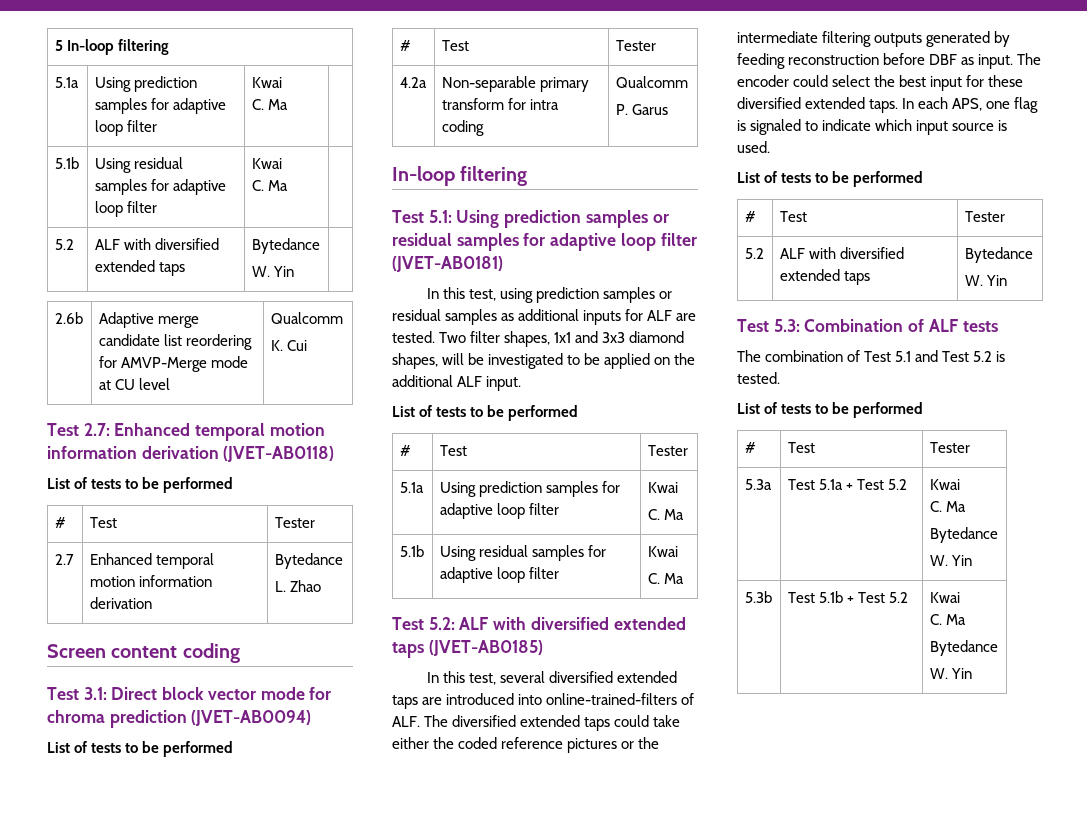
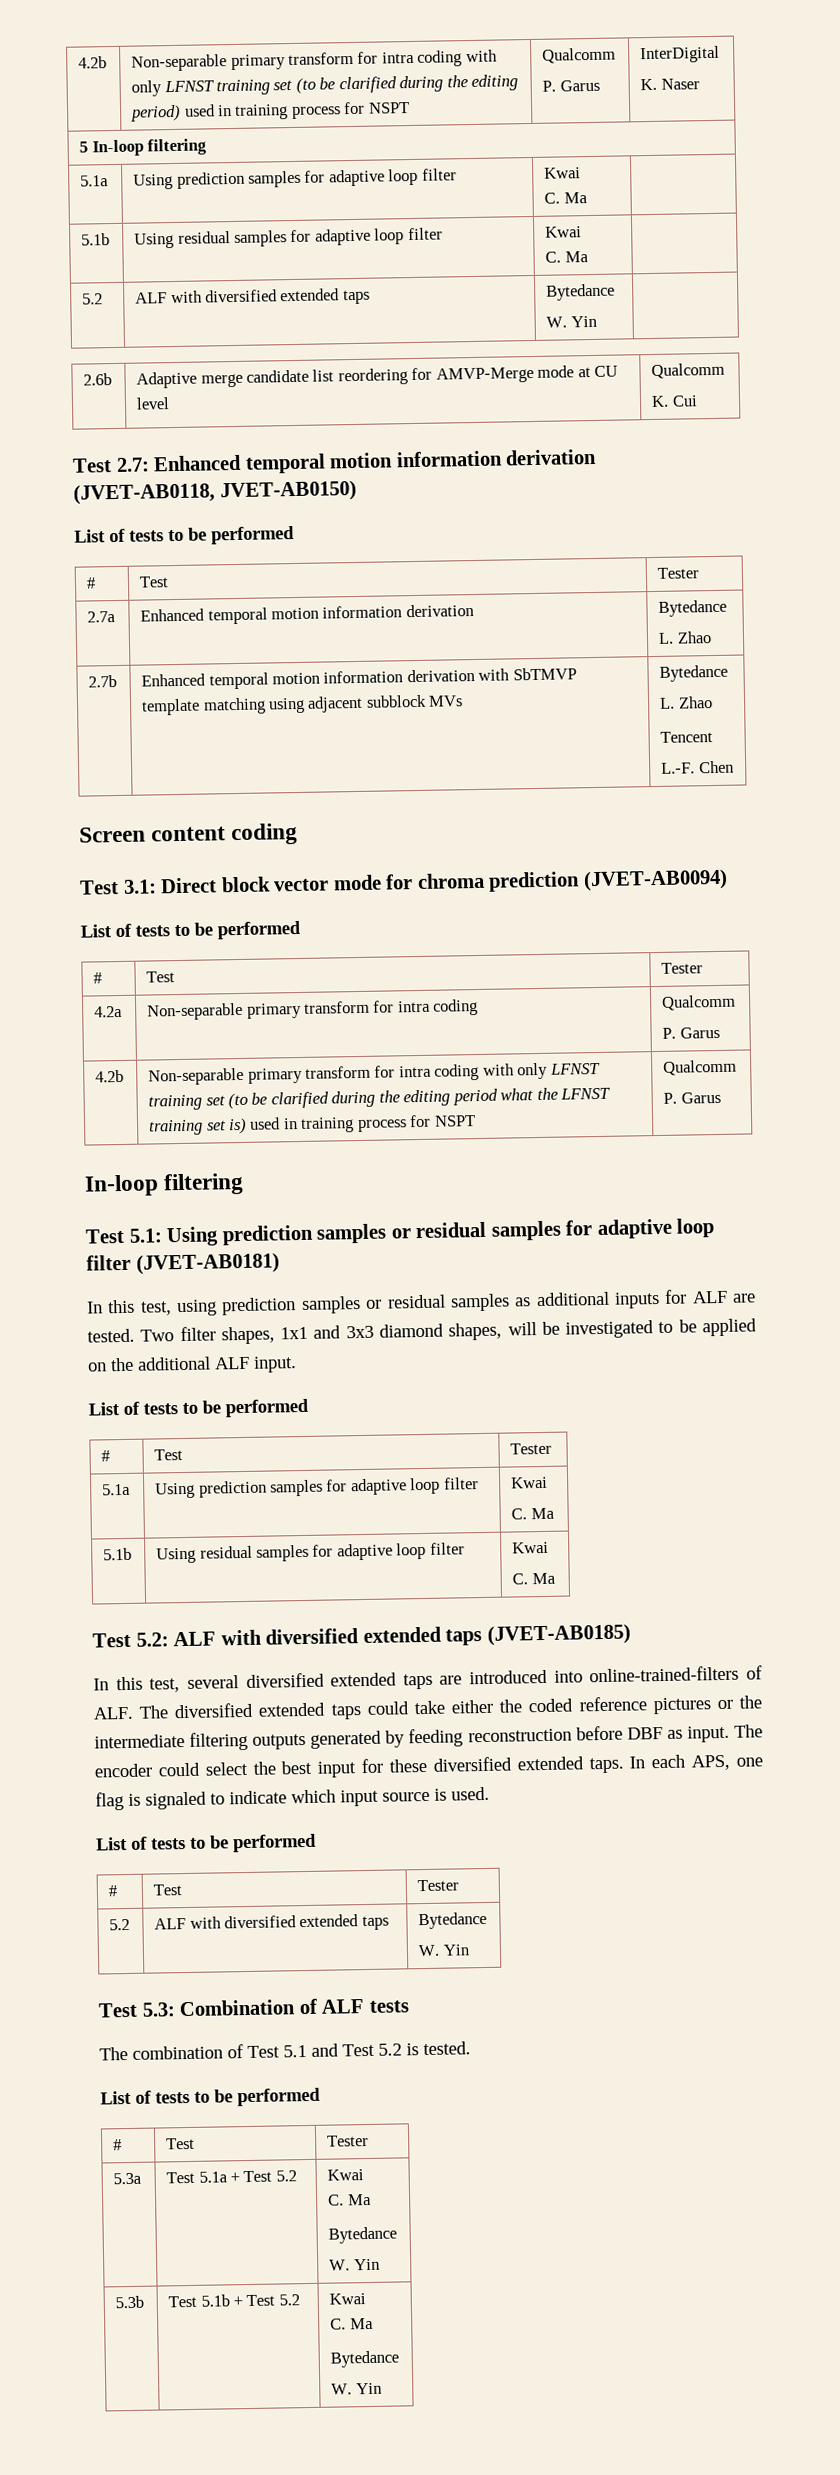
+ 4.2b | Non-separable primary transform for intra coding with only LFNST training set (to be clarified during the editing period) used in training process for NSPT | Qualcomm
+ P. Garus | InterDigital
+ K. Naser
- Test 2.7: Enhanced temporal motion information derivation (JVET-AB0118)
+ Test 2.7: Enhanced temporal motion information derivation (JVET-AB0118, JVET-AB0150)
  List of tests to be performed
  # | Test | Tester
- 2.7 | Enhanced temporal motion information derivation | Bytedance
+ 2.7a | Enhanced temporal motion information derivation | Bytedance
+ 2.7b | Enhanced temporal motion information derivation with SbTMVP template matching using adjacent subblock MVs | Bytedance
+ L. Zhao
+ Tencent
+ L.-F. Chen
+ 4.2b | Non-separable primary transform for intra coding with only LFNST training set (to be clarified during the editing period what the LFNST training set is) used in training process for NSPT | Qualcomm
+ P. Garus

